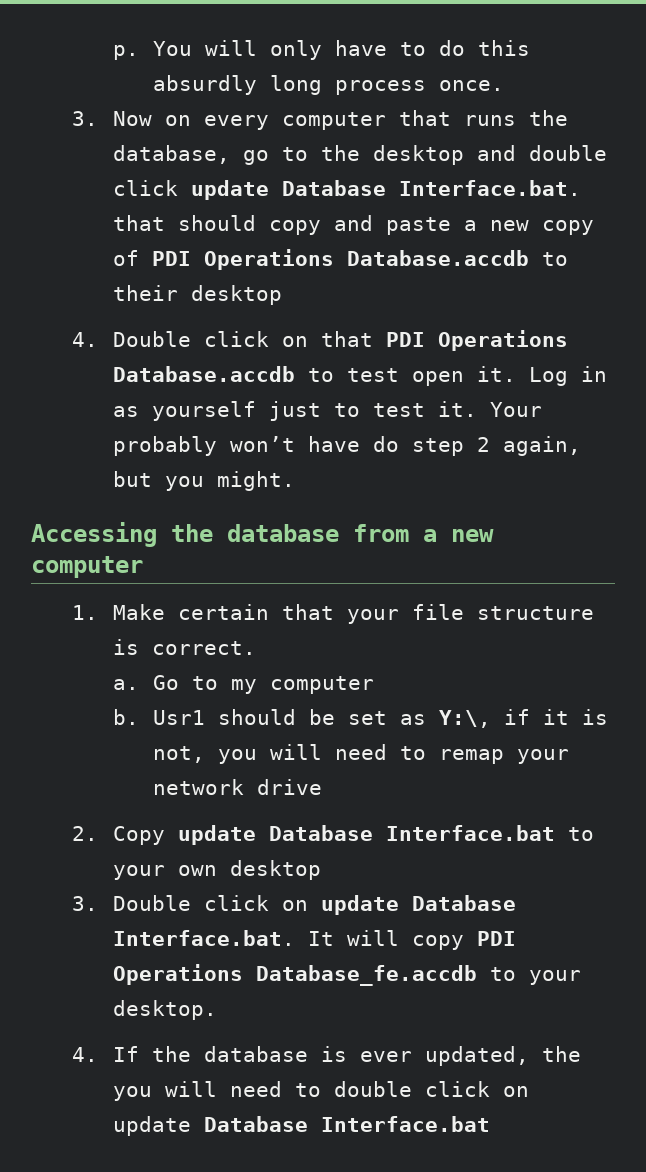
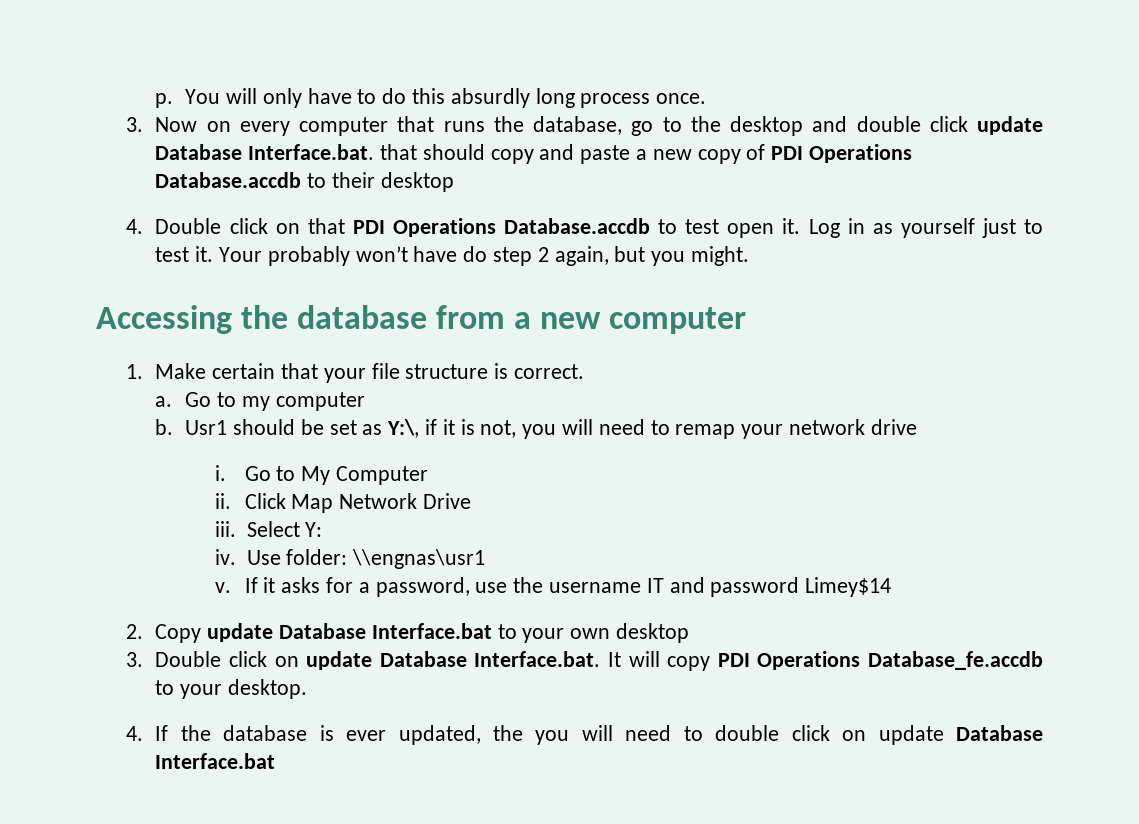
+ i. Go to My Computer
+ ii. Click Map Network Drive
+ iii. Select Y:
+ iv. Use folder: \\engnas\usr1
+ v. If it asks for a password, use the username IT and password Limey$14

